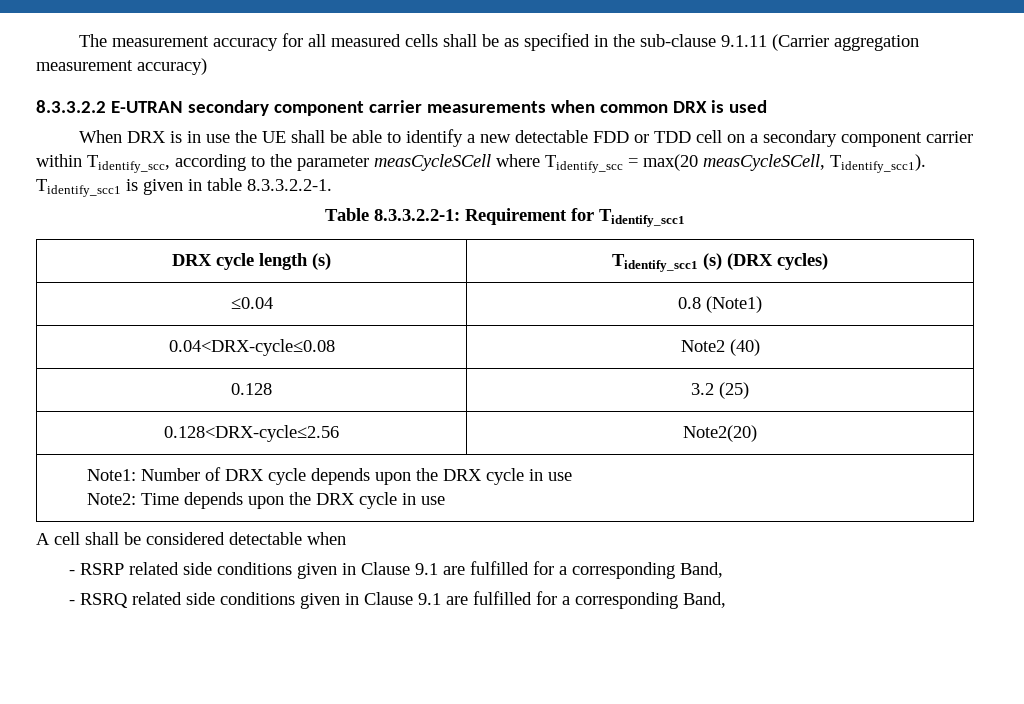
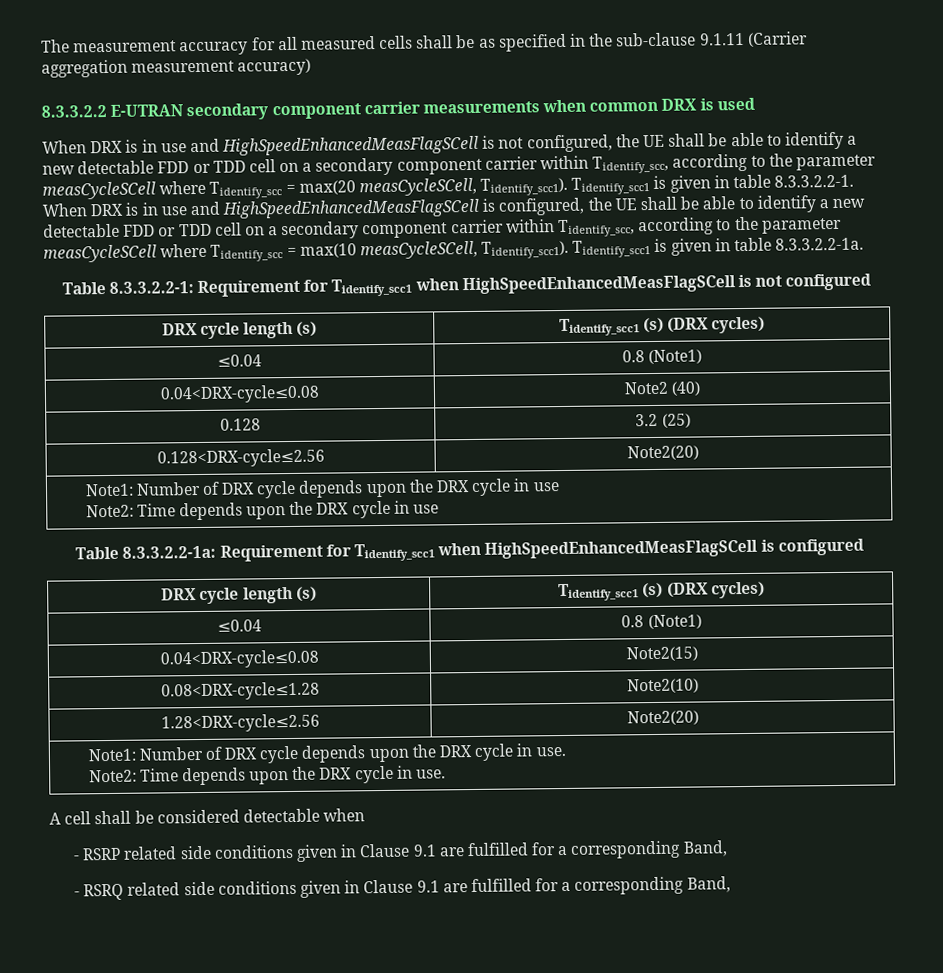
- When DRX is in use the UE shall be able to identify a new detectable FDD or TDD cell on a secondary component carrier within Tidentify_scc, according to the parameter measCycleSCell where Tidentify_scc = max(20 measCycleSCell, Tidentify_scc1).
+ When DRX is in use and HighSpeedEnhancedMeasFlagSCell is not configured, the UE shall be able to identify a new detectable FDD or TDD cell on a secondary component carrier within Tidentify_scc, according to the parameter measCycleSCell where Tidentify_scc = max(20 measCycleSCell, Tidentify_scc1).
- Tidentify_scc1 is given in table 8.3.3.2.2-1.
+ Tidentify_scc1 is given in table 8.3.3.2.2-1. When DRX is in use and HighSpeedEnhancedMeasFlagSCell is configured, the UE shall be able to identify a new detectable FDD or TDD cell on a secondary component carrier within Tidentify_scc, according to the parameter measCycleSCell where Tidentify_scc = max(10 measCycleSCell, Tidentify_scc1). Tidentify_scc1 is given in table 8.3.3.2.2-1a.
- Table 8.3.3.2.2-1: Requirement for Tidentify_scc1
+ Table 8.3.3.2.2-1: Requirement for Tidentify_scc1 when HighSpeedEnhancedMeasFlagSCell is not configured
+ Table 8.3.3.2.2-1a: Requirement for Tidentify_scc1 when HighSpeedEnhancedMeasFlagSCell is configured
+ DRX cycle length (s) | Tidentify_scc1 (s) (DRX cycles)
+ ≤0.04 | 0.8 (Note1)
+ 0.04<DRX-cycle≤0.08 | Note2(15)
+ 0.08<DRX-cycle≤1.28 | Note2(10)
+ 1.28<DRX-cycle≤2.56 | Note2(20)
+ Note1: Number of DRX cycle depends upon the DRX cycle in use.
+ Note2: Time depends upon the DRX cycle in use.

